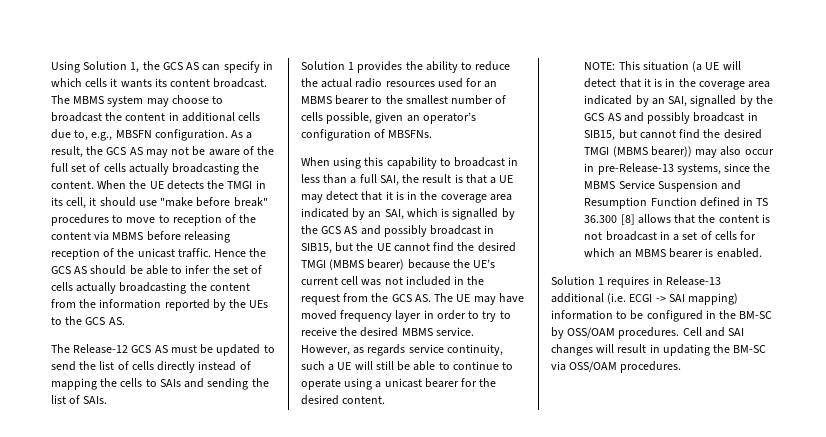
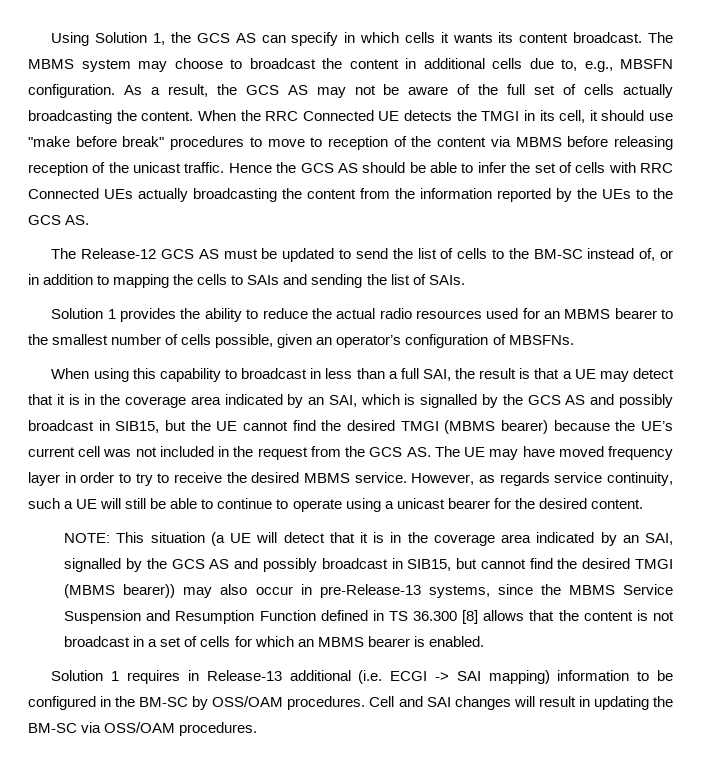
- When the UE detects the TMGI in its cell, it should use "make before break" procedures to move to reception of the content via MBMS before releasing reception of the unicast traffic.
+ When the RRC Connected UE detects the TMGI in its cell, it should use "make before break" procedures to move to reception of the content via MBMS before releasing reception of the unicast traffic.
- Hence the GCS AS should be able to infer the set of cells actually broadcasting the content from the information reported by the UEs to the GCS AS.
+ Hence the GCS AS should be able to infer the set of cells with RRC Connected UEs actually broadcasting the content from the information reported by the UEs to the GCS AS.
- The Release-12 GCS AS must be updated to send the list of cells directly instead of mapping the cells to SAIs and sending the list of SAIs.
+ The Release-12 GCS AS must be updated to send the list of cells to the BM-SC instead of, or in addition to mapping the cells to SAIs and sending the list of SAIs.

